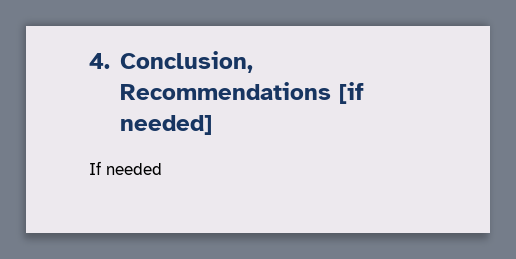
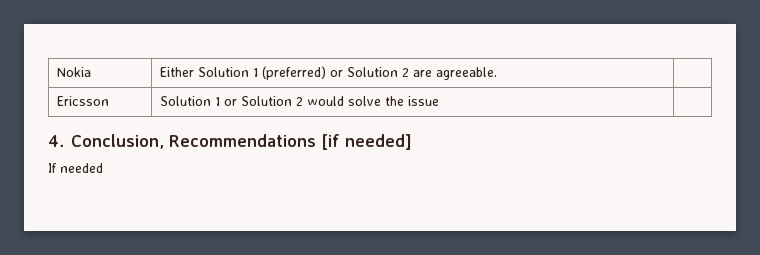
+ Nokia | Either Solution 1 (preferred) or Solution 2 are agreeable. |
+ Ericsson | Solution 1 or Solution 2 would solve the issue |

